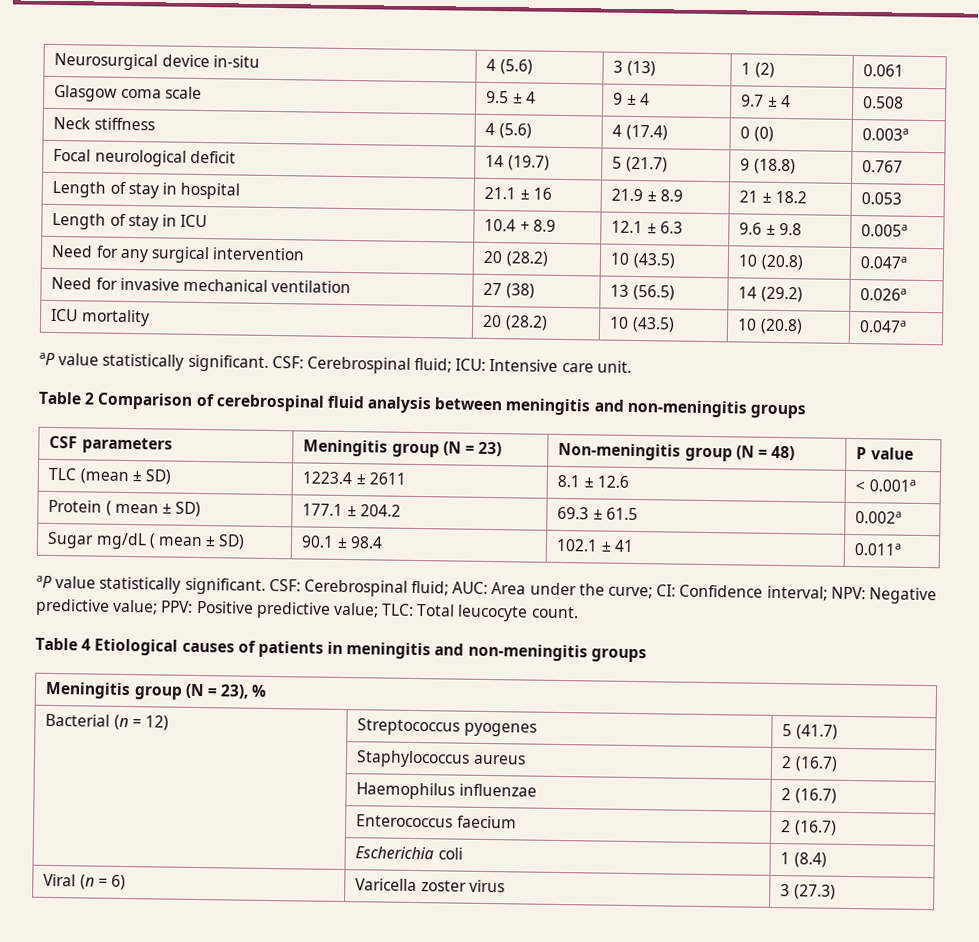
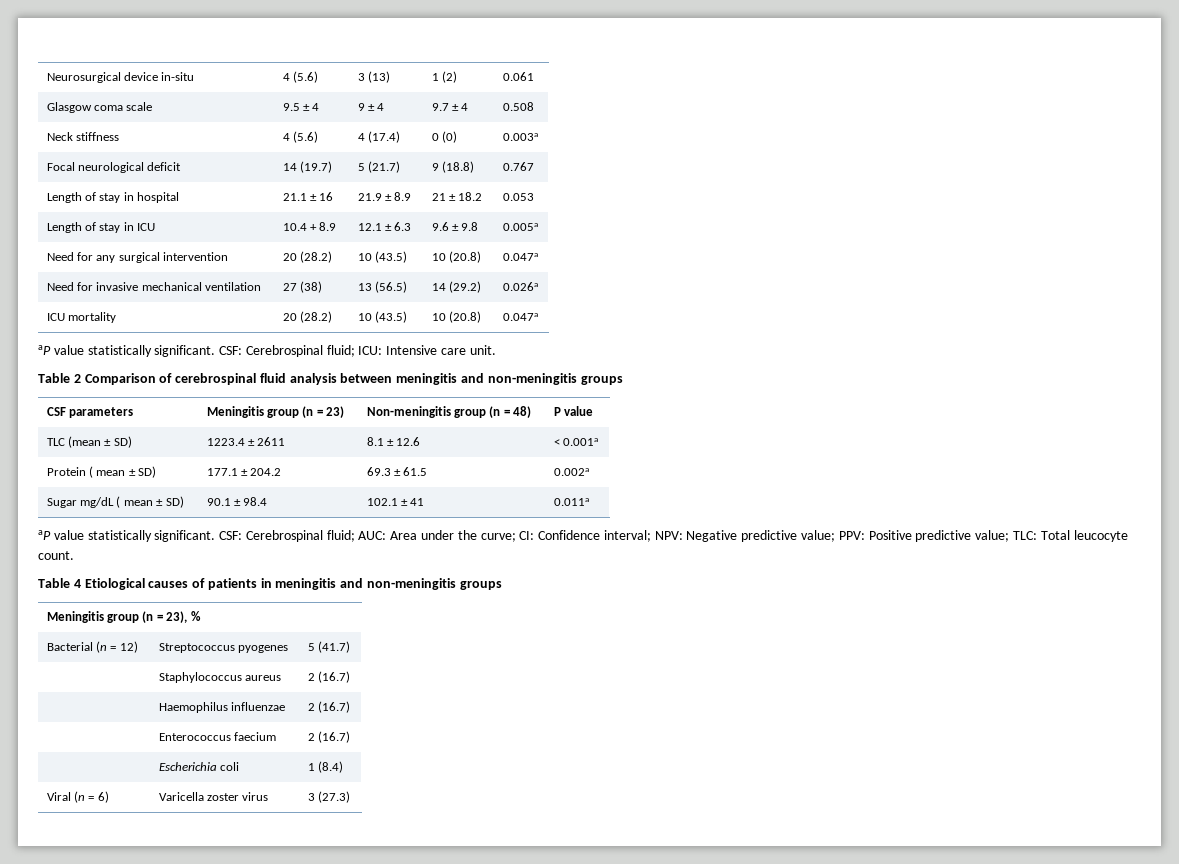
- CSF parameters | Meningitis group (N = 23) | Non-meningitis group (N = 48) | P value
+ CSF parameters | Meningitis group (n = 23) | Non-meningitis group (n = 48) | P value
- Meningitis group (N = 23), %
+ Meningitis group (n = 23), %

